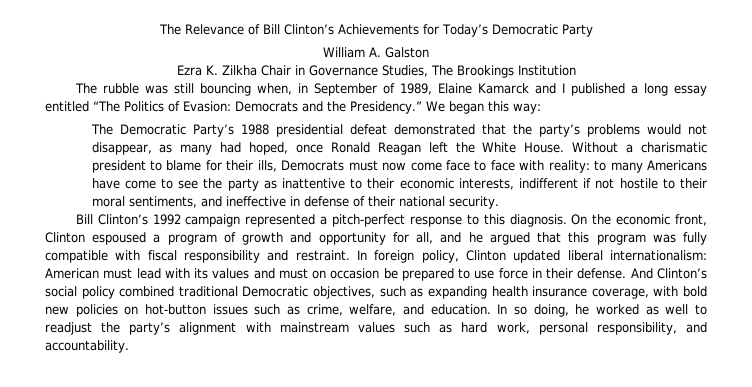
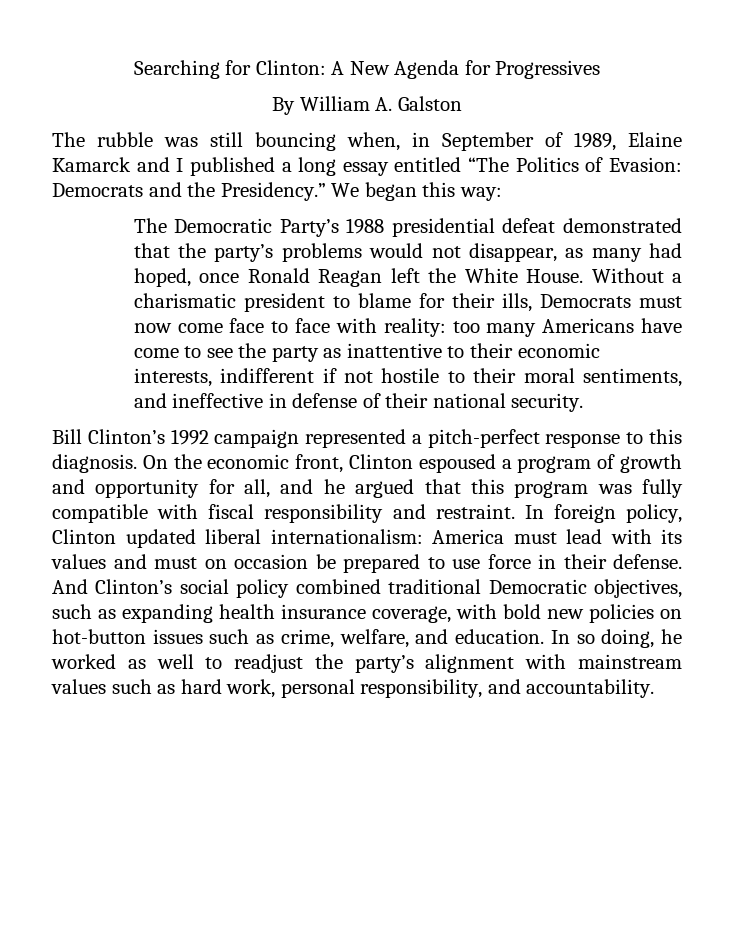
- The Relevance of Bill Clinton’s Achievements for Today’s Democratic Party
- William A. Galston
- Ezra K. Zilkha Chair in Governance Studies, The Brookings Institution
+ Searching for Clinton: A New Agenda for Progressives
+ By William A. Galston
- Without a charismatic president to blame for their ills, Democrats must now come face to face with reality: to many Americans have come to see the party as inattentive to their economic interests, indifferent if not hostile to their moral sentiments, and ineffective in defense of their national security.
+ Without a charismatic president to blame for their ills, Democrats must now come face to face with reality: too many Americans have come to see the party as inattentive to their economic interests, indifferent if not hostile to their moral sentiments, and ineffective in defense of their national security.
- In foreign policy, Clinton updated liberal internationalism: American must lead with its values and must on occasion be prepared to use force in their defense.
+ In foreign policy, Clinton updated liberal internationalism: America must lead with its values and must on occasion be prepared to use force in their defense.

